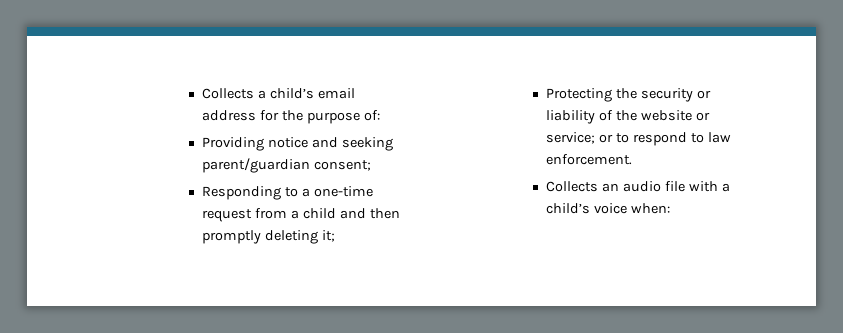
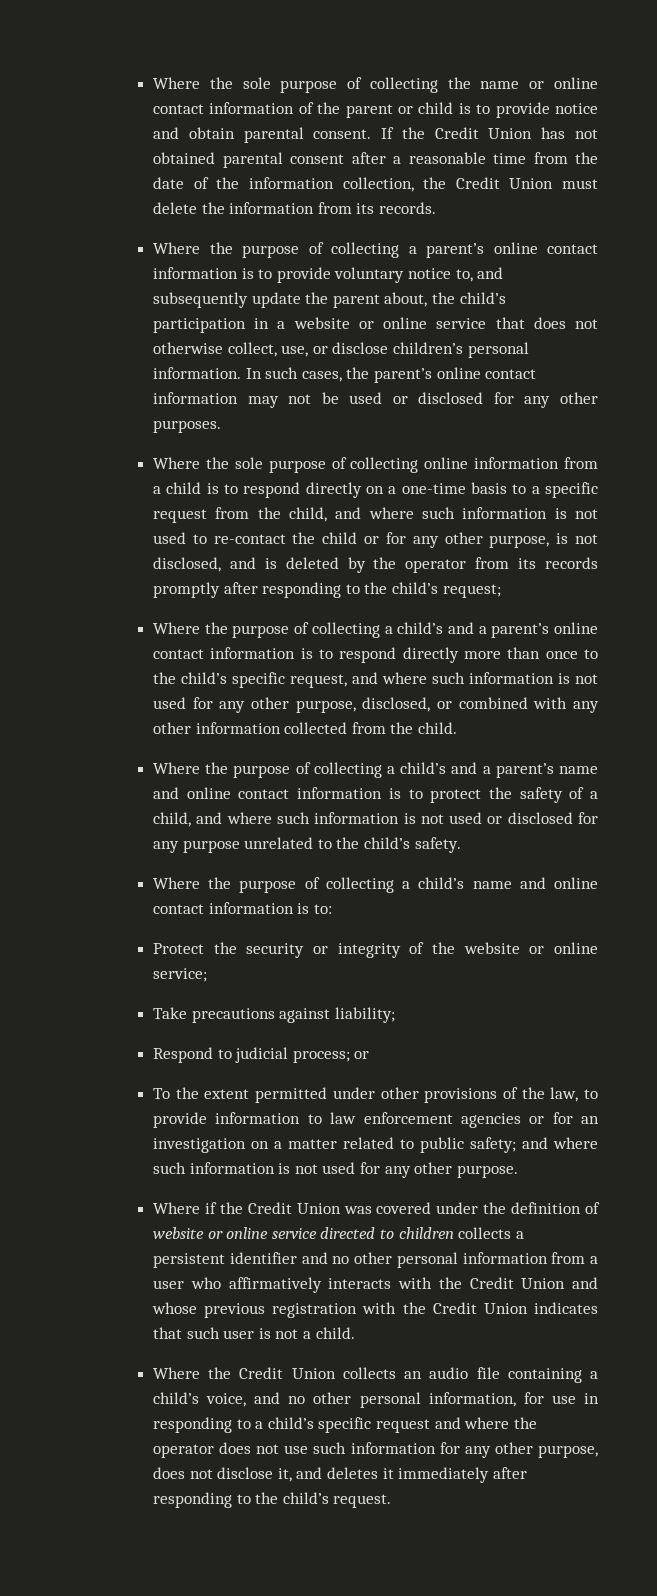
- Collects a child’s email address for the purpose of:
- Providing notice and seeking parent/guardian consent;
- Responding to a one-time request from a child and then promptly deleting it;
- Protecting the security or liability of the website or service; or to respond to law enforcement.
- Collects an audio file with a child’s voice when:
+ Where the sole purpose of collecting the name or online contact information of the parent or child is to provide notice and obtain parental consent. If the Credit Union has not obtained parental consent after a reasonable time from the date of the information collection, the Credit Union must delete the information from its records.
+ Where the purpose of collecting a parent’s online contact information is to provide voluntary notice to, and subsequently update the parent about, the child’s participation in a website or online service that does not otherwise collect, use, or disclose children’s personal information. In such cases, the parent’s online contact information may not be used or disclosed for any other purposes.
+ Where the sole purpose of collecting online information from a child is to respond directly on a one-time basis to a specific request from the child, and where such information is not used to re-contact the child or for any other purpose, is not disclosed, and is deleted by the operator from its records promptly after responding to the child’s request;
+ Where the purpose of collecting a child’s and a parent’s online contact information is to respond directly more than once to the child’s specific request, and where such information is not used for any other purpose, disclosed, or combined with any other information collected from the child.
+ Where the purpose of collecting a child’s and a parent’s name and online contact information is to protect the safety of a child, and where such information is not used or disclosed for any purpose unrelated to the child’s safety.
+ Where the purpose of collecting a child’s name and online contact information is to:
+ Protect the security or integrity of the website or online service;
+ Take precautions against liability;
+ Respond to judicial process; or
+ To the extent permitted under other provisions of the law, to provide information to law enforcement agencies or for an investigation on a matter related to public safety; and where such information is not used for any other purpose.
+ Where if the Credit Union was covered under the definition of website or online service directed to children collects a persistent identifier and no other personal information from a user who affirmatively interacts with the Credit Union and whose previous registration with the Credit Union indicates that such user is not a child.
+ Where the Credit Union collects an audio file containing a child’s voice, and no other personal information, for use in responding to a child’s specific request and where the operator does not use such information for any other purpose, does not disclose it, and deletes it immediately after responding to the child’s request.

